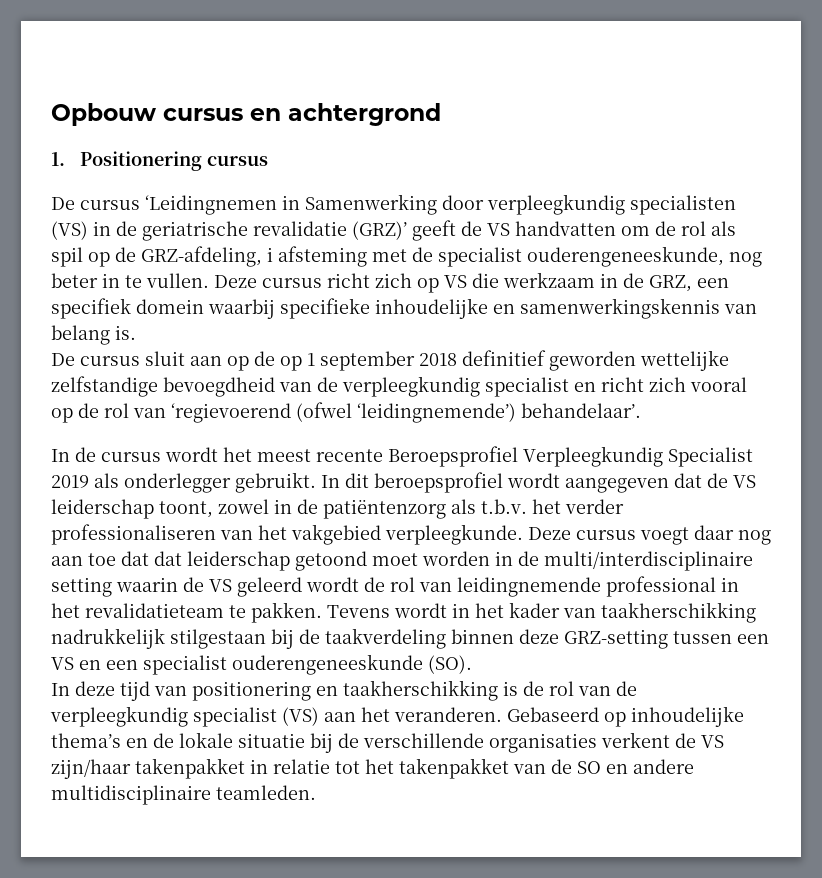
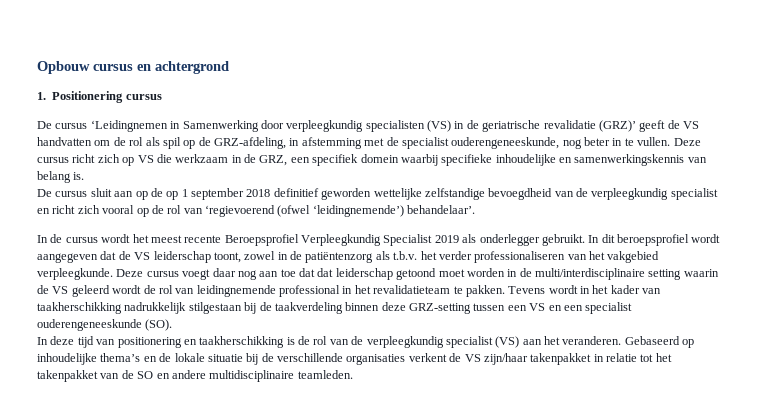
- De cursus ‘Leidingnemen in Samenwerking door verpleegkundig specialisten (VS) in de geriatrische revalidatie (GRZ)’ geeft de VS handvatten om de rol als spil op de GRZ-afdeling, i afsteming met de specialist ouderengeneeskunde, nog beter in te vullen.
+ De cursus ‘Leidingnemen in Samenwerking door verpleegkundig specialisten (VS) in de geriatrische revalidatie (GRZ)’ geeft de VS handvatten om de rol als spil op de GRZ-afdeling, in afstemming met de specialist ouderengeneeskunde, nog beter in te vullen.

